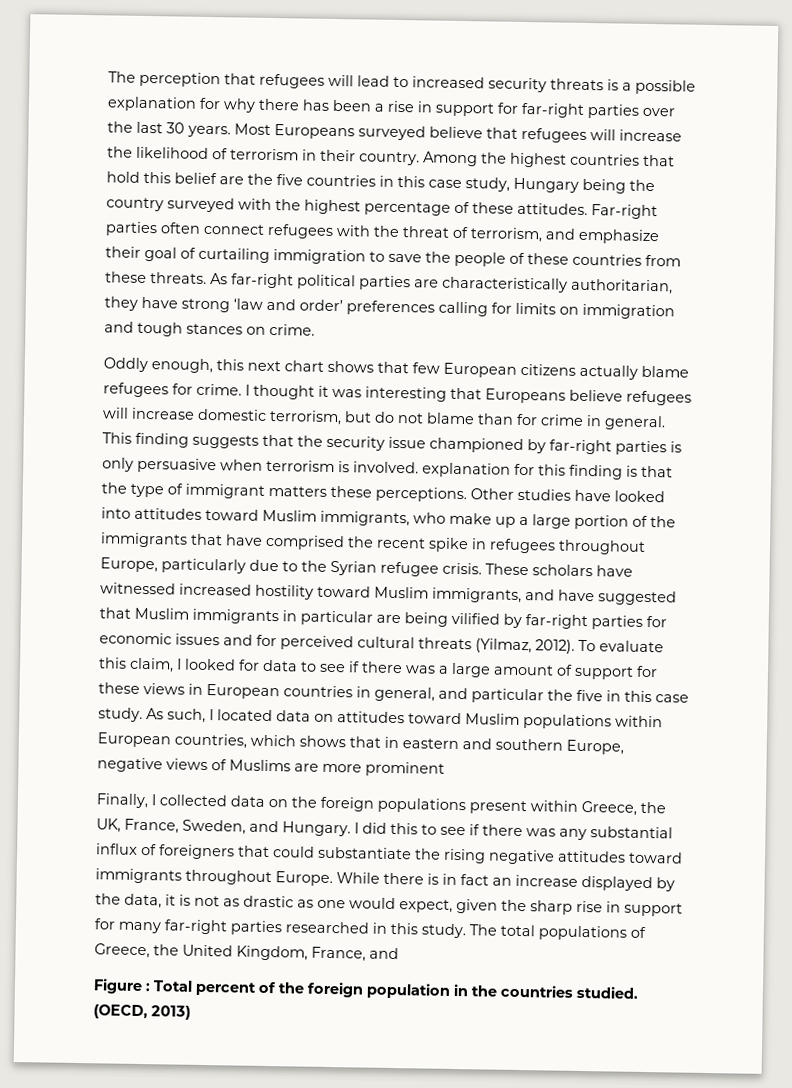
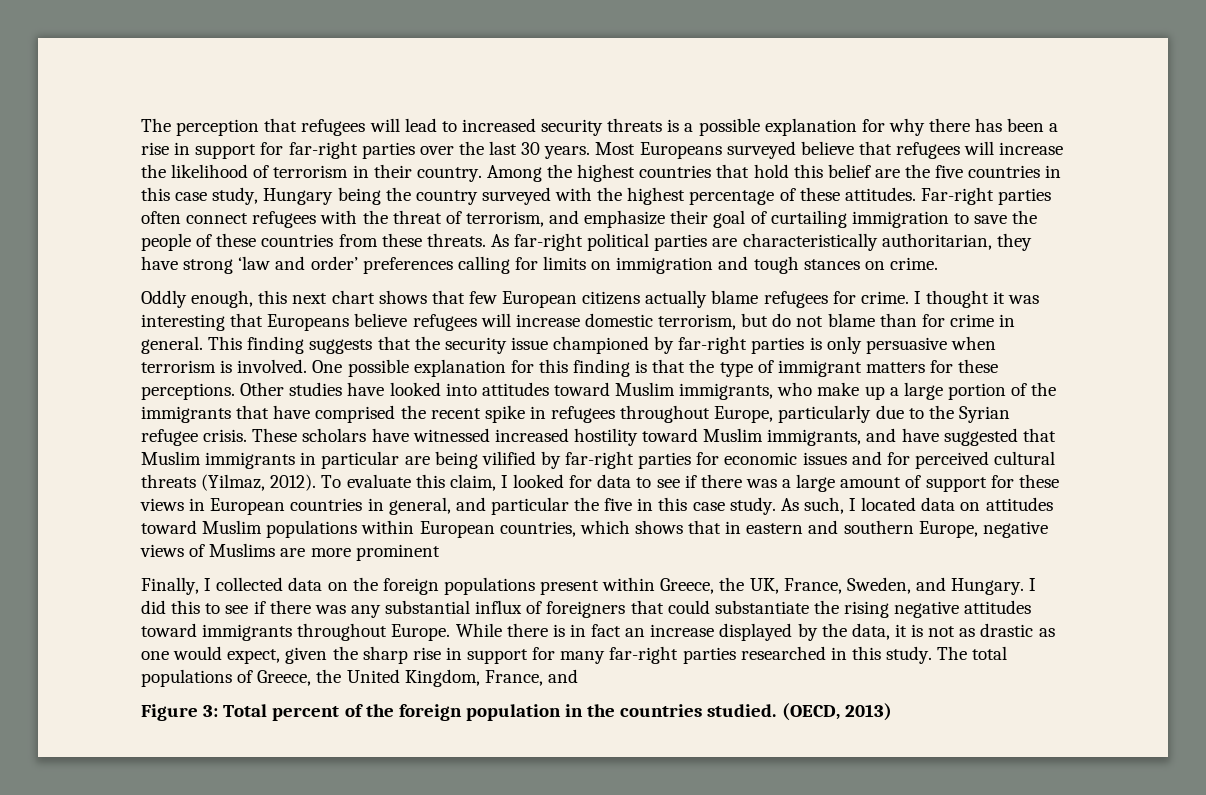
- This finding suggests that the security issue championed by far-right parties is only persuasive when terrorism is involved. explanation for this finding is that the type of immigrant matters these perceptions.
+ This finding suggests that the security issue championed by far-right parties is only persuasive when terrorism is involved. One possible explanation for this finding is that the type of immigrant matters for these perceptions.
- Figure : Total percent of the foreign population in the countries studied.
+ Figure 3: Total percent of the foreign population in the countries studied.

